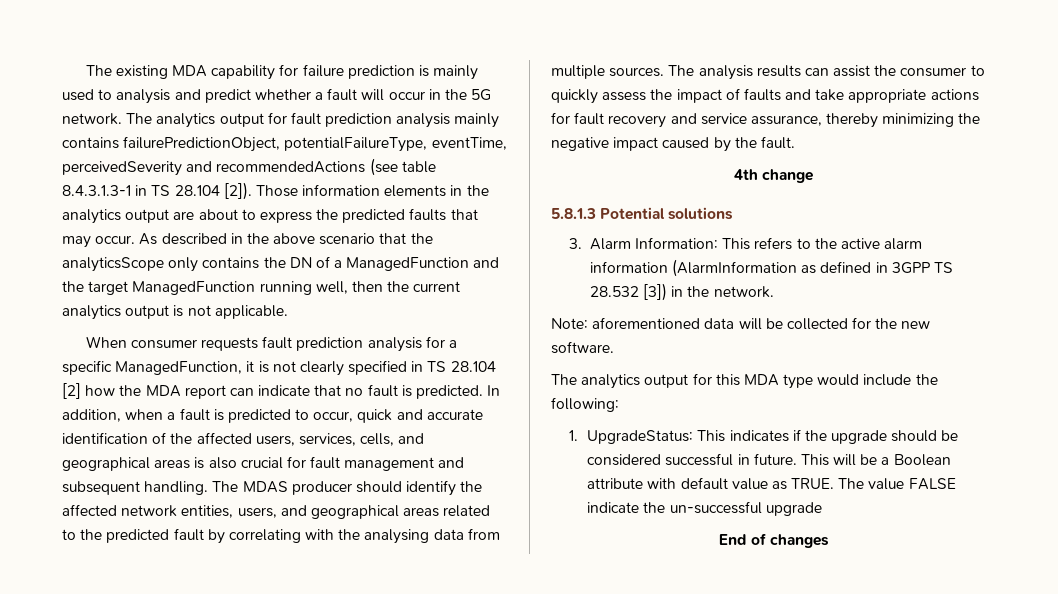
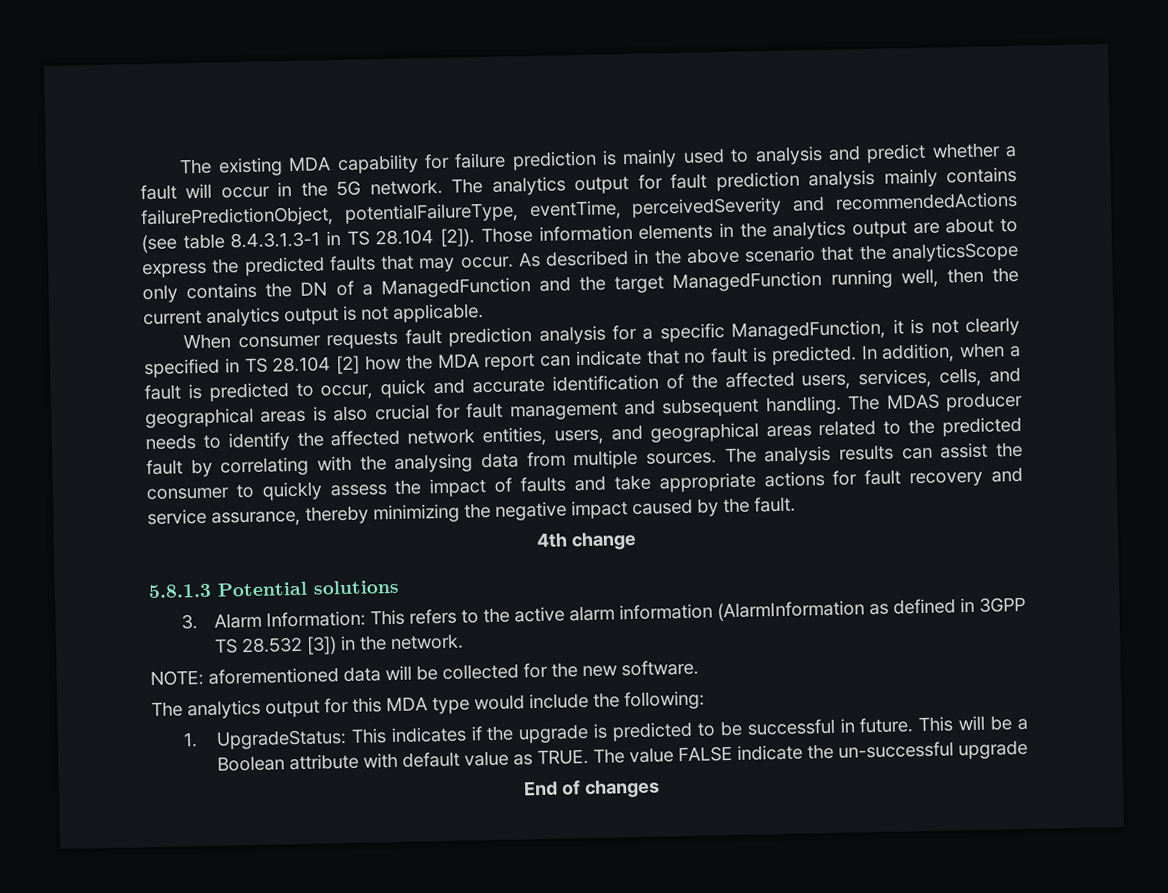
- The MDAS producer should identify the affected network entities, users, and geographical areas related to the predicted fault by correlating with the analysing data from multiple sources.
+ The MDAS producer needs to identify the affected network entities, users, and geographical areas related to the predicted fault by correlating with the analysing data from multiple sources.
- Note: aforementioned data will be collected for the new software.
+ NOTE: aforementioned data will be collected for the new software.
- 1. UpgradeStatus: This indicates if the upgrade should be considered successful in future.
+ 1. UpgradeStatus: This indicates if the upgrade is predicted to be successful in future.

